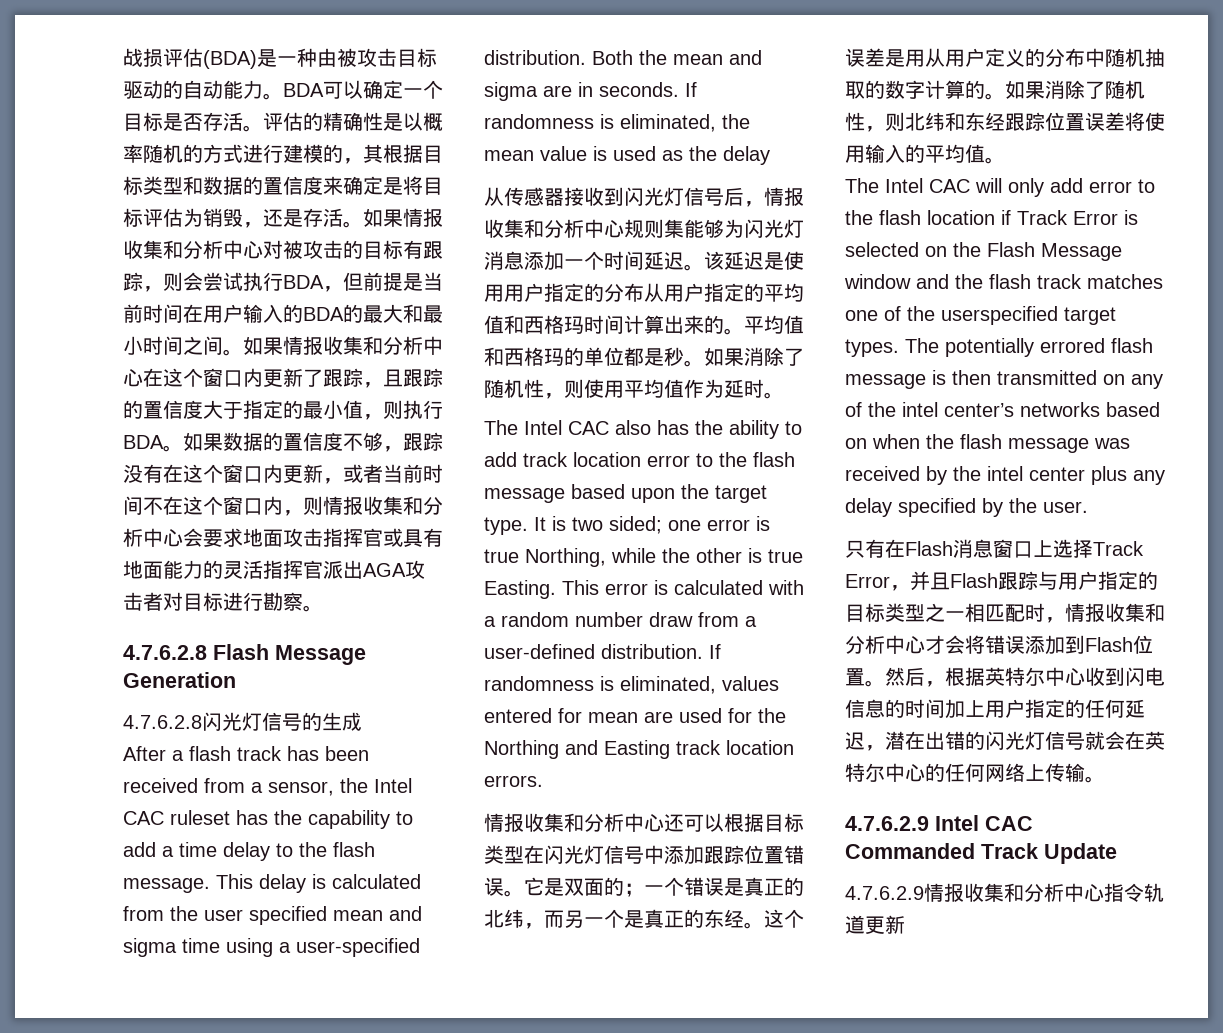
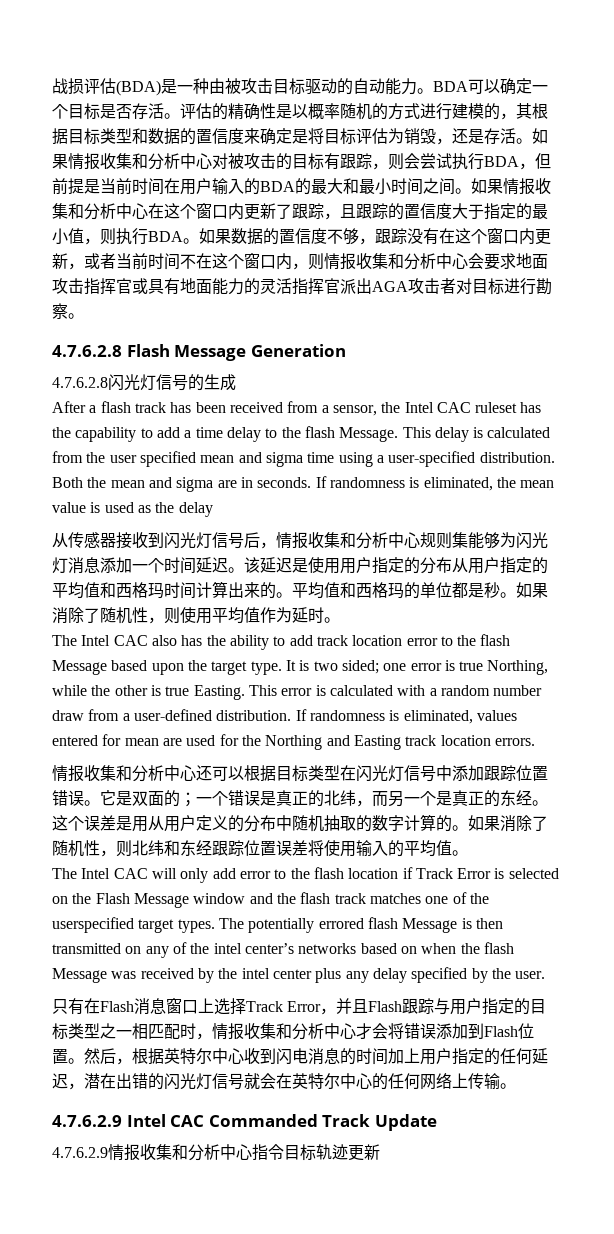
- After a flash track has been received from a sensor, the Intel CAC ruleset has the capability to add a time delay to the flash message.
+ After a flash track has been received from a sensor, the Intel CAC ruleset has the capability to add a time delay to the flash Message.
- The Intel CAC also has the ability to add track location error to the flash message based upon the target type.
+ The Intel CAC also has the ability to add track location error to the flash Message based upon the target type.
- The potentially errored flash message is then transmitted on any of the intel center’s networks based on when the flash message was received by the intel center plus any delay specified by the user.
+ The potentially errored flash Message is then transmitted on any of the intel center’s networks based on when the flash Message was received by the intel center plus any delay specified by the user.
- 然后，根据英特尔中心收到闪电信息的时间加上用户指定的任何延迟，潜在出错的闪光灯信号就会在英特尔中心的任何网络上传输。
+ 然后，根据英特尔中心收到闪电消息的时间加上用户指定的任何延迟，潜在出错的闪光灯信号就会在英特尔中心的任何网络上传输。
- 4.7.6.2.9情报收集和分析中心指令轨道更新
+ 4.7.6.2.9情报收集和分析中心指令目标轨迹更新

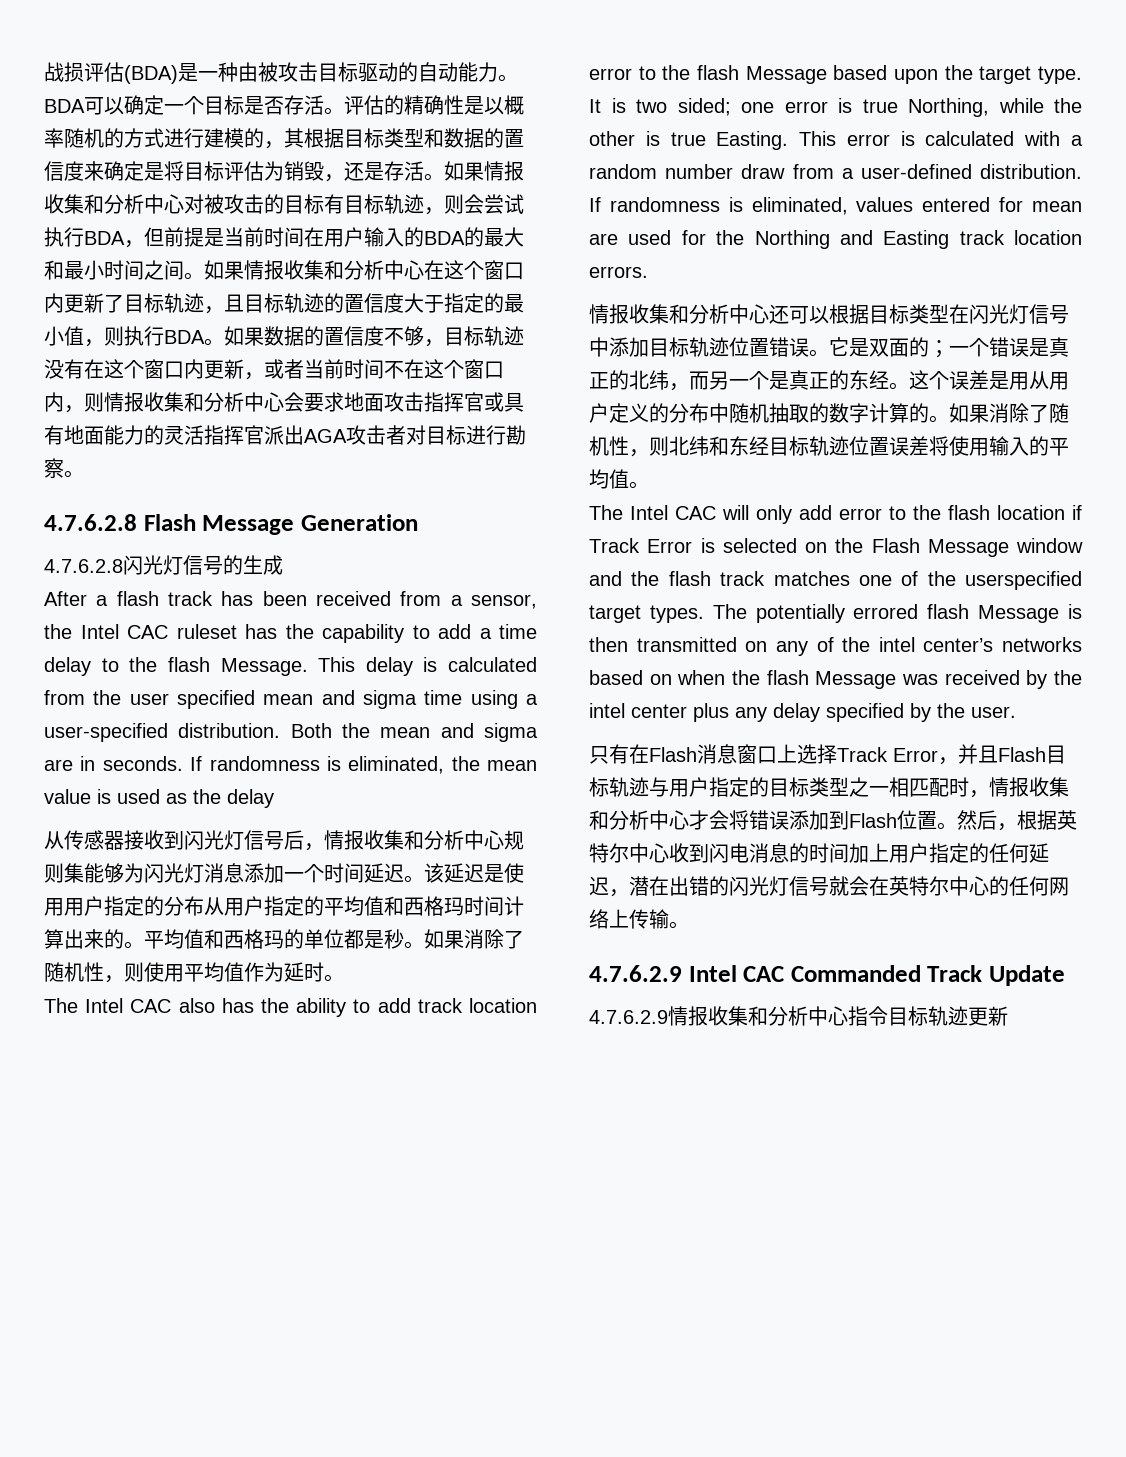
- 如果情报收集和分析中心对被攻击的目标有跟踪，则会尝试执行BDA，但前提是当前时间在用户输入的BDA的最大和最小时间之间。
+ 如果情报收集和分析中心对被攻击的目标有目标轨迹，则会尝试执行BDA，但前提是当前时间在用户输入的BDA的最大和最小时间之间。
- 如果情报收集和分析中心在这个窗口内更新了跟踪，且跟踪的置信度大于指定的最小值，则执行BDA。
+ 如果情报收集和分析中心在这个窗口内更新了目标轨迹，且目标轨迹的置信度大于指定的最小值，则执行BDA。
- 如果数据的置信度不够，跟踪没有在这个窗口内更新，或者当前时间不在这个窗口内，则情报收集和分析中心会要求地面攻击指挥官或具有地面能力的灵活指挥官派出AGA攻击者对目标进行勘察。
+ 如果数据的置信度不够，目标轨迹没有在这个窗口内更新，或者当前时间不在这个窗口内，则情报收集和分析中心会要求地面攻击指挥官或具有地面能力的灵活指挥官派出AGA攻击者对目标进行勘察。
- 情报收集和分析中心还可以根据目标类型在闪光灯信号中添加跟踪位置错误。
+ 情报收集和分析中心还可以根据目标类型在闪光灯信号中添加目标轨迹位置错误。
- 如果消除了随机性，则北纬和东经跟踪位置误差将使用输入的平均值。
+ 如果消除了随机性，则北纬和东经目标轨迹位置误差将使用输入的平均值。
- 只有在Flash消息窗口上选择Track Error，并且Flash跟踪与用户指定的目标类型之一相匹配时，情报收集和分析中心才会将错误添加到Flash位置。
+ 只有在Flash消息窗口上选择Track Error，并且Flash目标轨迹与用户指定的目标类型之一相匹配时，情报收集和分析中心才会将错误添加到Flash位置。

